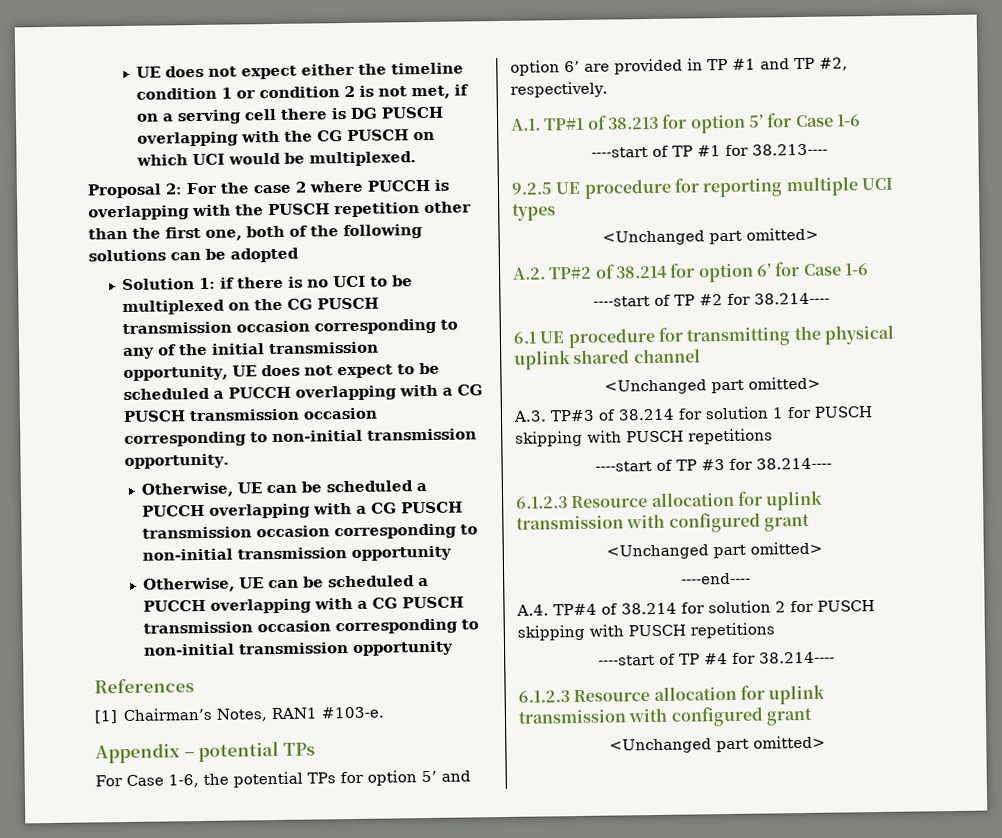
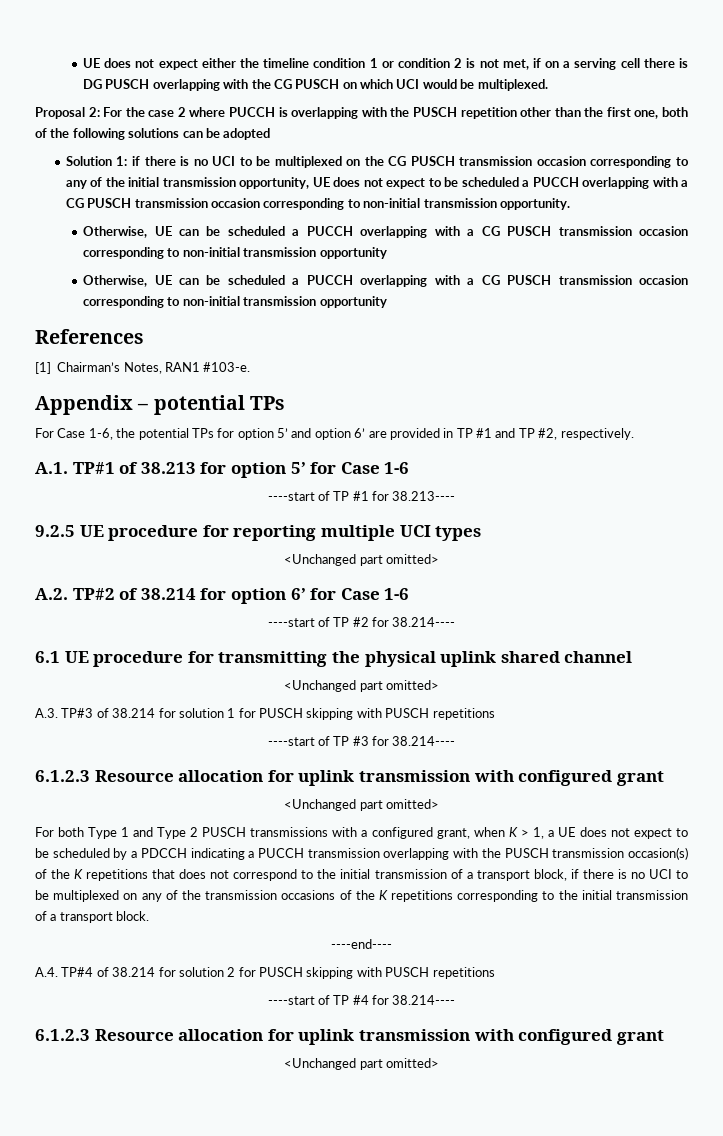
+ For both Type 1 and Type 2 PUSCH transmissions with a configured grant, when K > 1, a UE does not expect to be scheduled by a PDCCH indicating a PUCCH transmission overlapping with the PUSCH transmission occasion(s) of the K repetitions that does not correspond to the initial transmission of a transport block, if there is no UCI to be multiplexed on any of the transmission occasions of the K repetitions corresponding to the initial transmission of a transport block.

